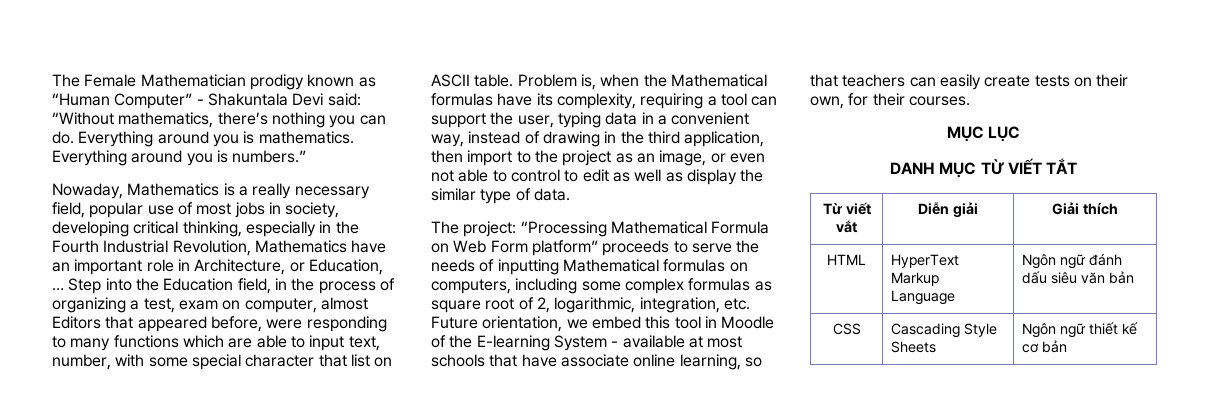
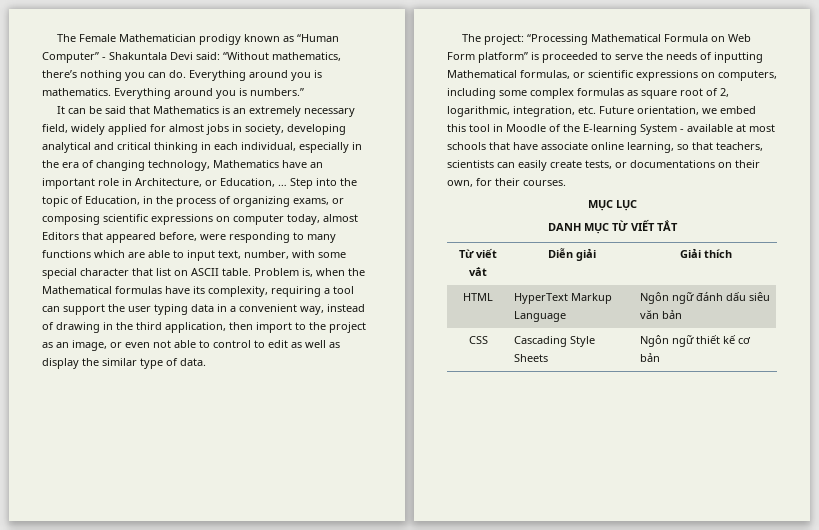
- Nowaday, Mathematics is a really necessary field, popular use of most jobs in society, developing critical thinking, especially in the Fourth Industrial Revolution, Mathematics have an important role in Architecture, or Education, …
+ It can be said that Mathematics is an extremely necessary field, widely applied for almost jobs in society, developing analytical and critical thinking in each individual, especially in the era of changing technology, Mathematics have an important role in Architecture, or Education, …
- Step into the Education field, in the process of organizing a test, exam on computer, almost Editors that appeared before, were responding to many functions which are able to input text, number, with some special character that list on ASCII table.
+ Step into the topic of Education, in the process of organizing exams, or composing scientific expressions on computer today, almost Editors that appeared before, were responding to many functions which are able to input text, number, with some special character that list on ASCII table.
- Problem is, when the Mathematical formulas have its complexity, requiring a tool can support the user, typing data in a convenient way, instead of drawing in the third application, then import to the project as an image, or even not able to control to edit as well as display the similar type of data.
+ Problem is, when the Mathematical formulas have its complexity, requiring a tool can support the user typing data in a convenient way, instead of drawing in the third application, then import to the project as an image, or even not able to control to edit as well as display the similar type of data.
- “Processing Mathematical Formula on Web Form platform” proceeds to serve the needs of inputting Mathematical formulas on computers, including some complex formulas as square root of 2, logarithmic, integration, etc. Future orientation, we embed this tool in Moodle of the E-learning System - available at most schools that have associate online learning, so that teachers can easily create tests on their own, for their courses.
+ “Processing Mathematical Formula on Web Form platform” is proceeded to serve the needs of inputting Mathematical formulas, or scientific expressions on computers, including some complex formulas as square root of 2, logarithmic, integration, etc. Future orientation, we embed this tool in Moodle of the E-learning System - available at most schools that have associate online learning, so that teachers, scientists can easily create tests, or documentations on their own, for their courses.

